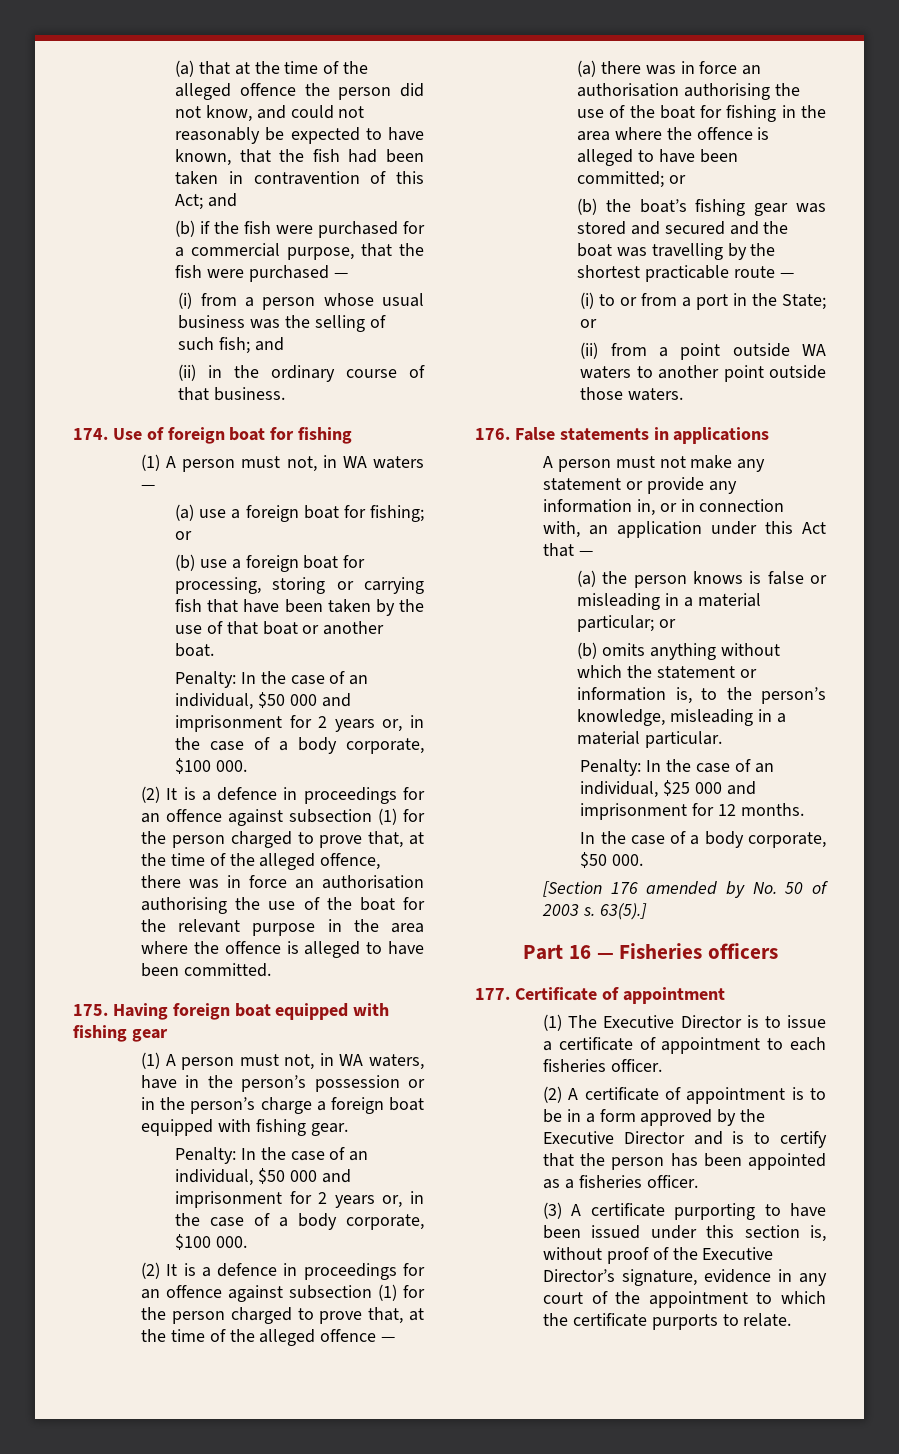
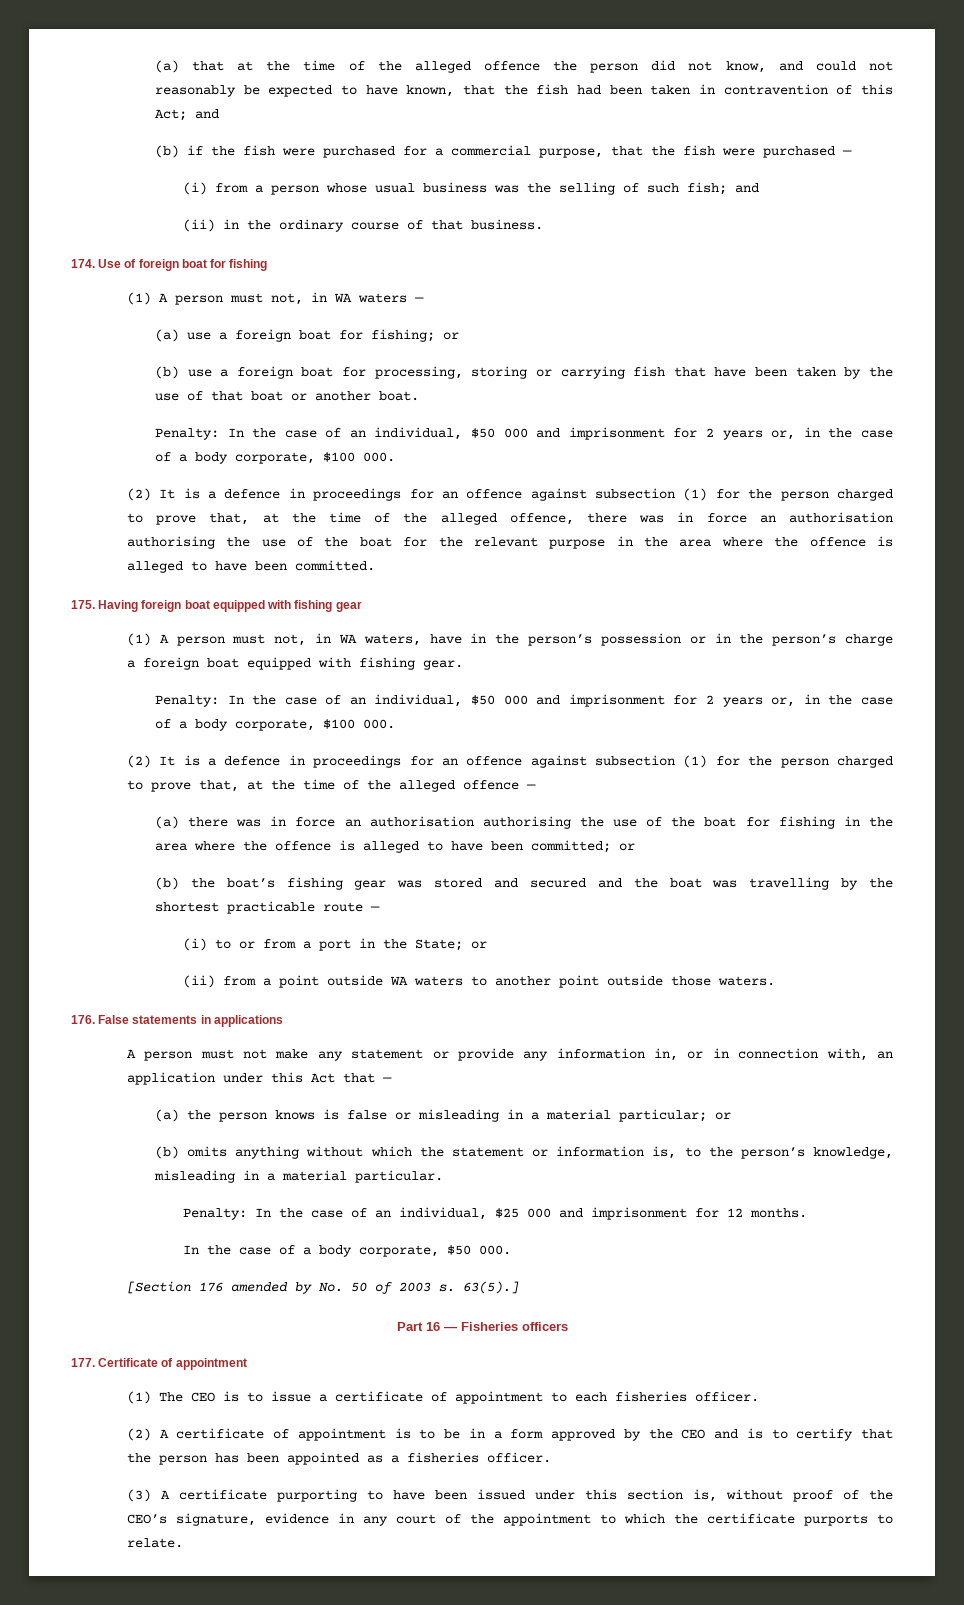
- (1) The Executive Director is to issue a certificate of appointment to each fisheries officer.
+ (1) The CEO is to issue a certificate of appointment to each fisheries officer.
- (2) A certificate of appointment is to be in a form approved by the Executive Director and is to certify that the person has been appointed as a fisheries officer.
+ (2) A certificate of appointment is to be in a form approved by the CEO and is to certify that the person has been appointed as a fisheries officer.
- (3) A certificate purporting to have been issued under this section is, without proof of the Executive Director’s signature, evidence in any court of the appointment to which the certificate purports to relate.
+ (3) A certificate purporting to have been issued under this section is, without proof of the CEO’s signature, evidence in any court of the appointment to which the certificate purports to relate.

